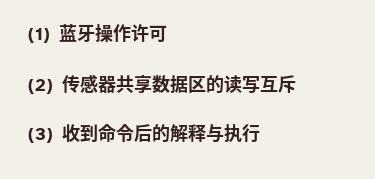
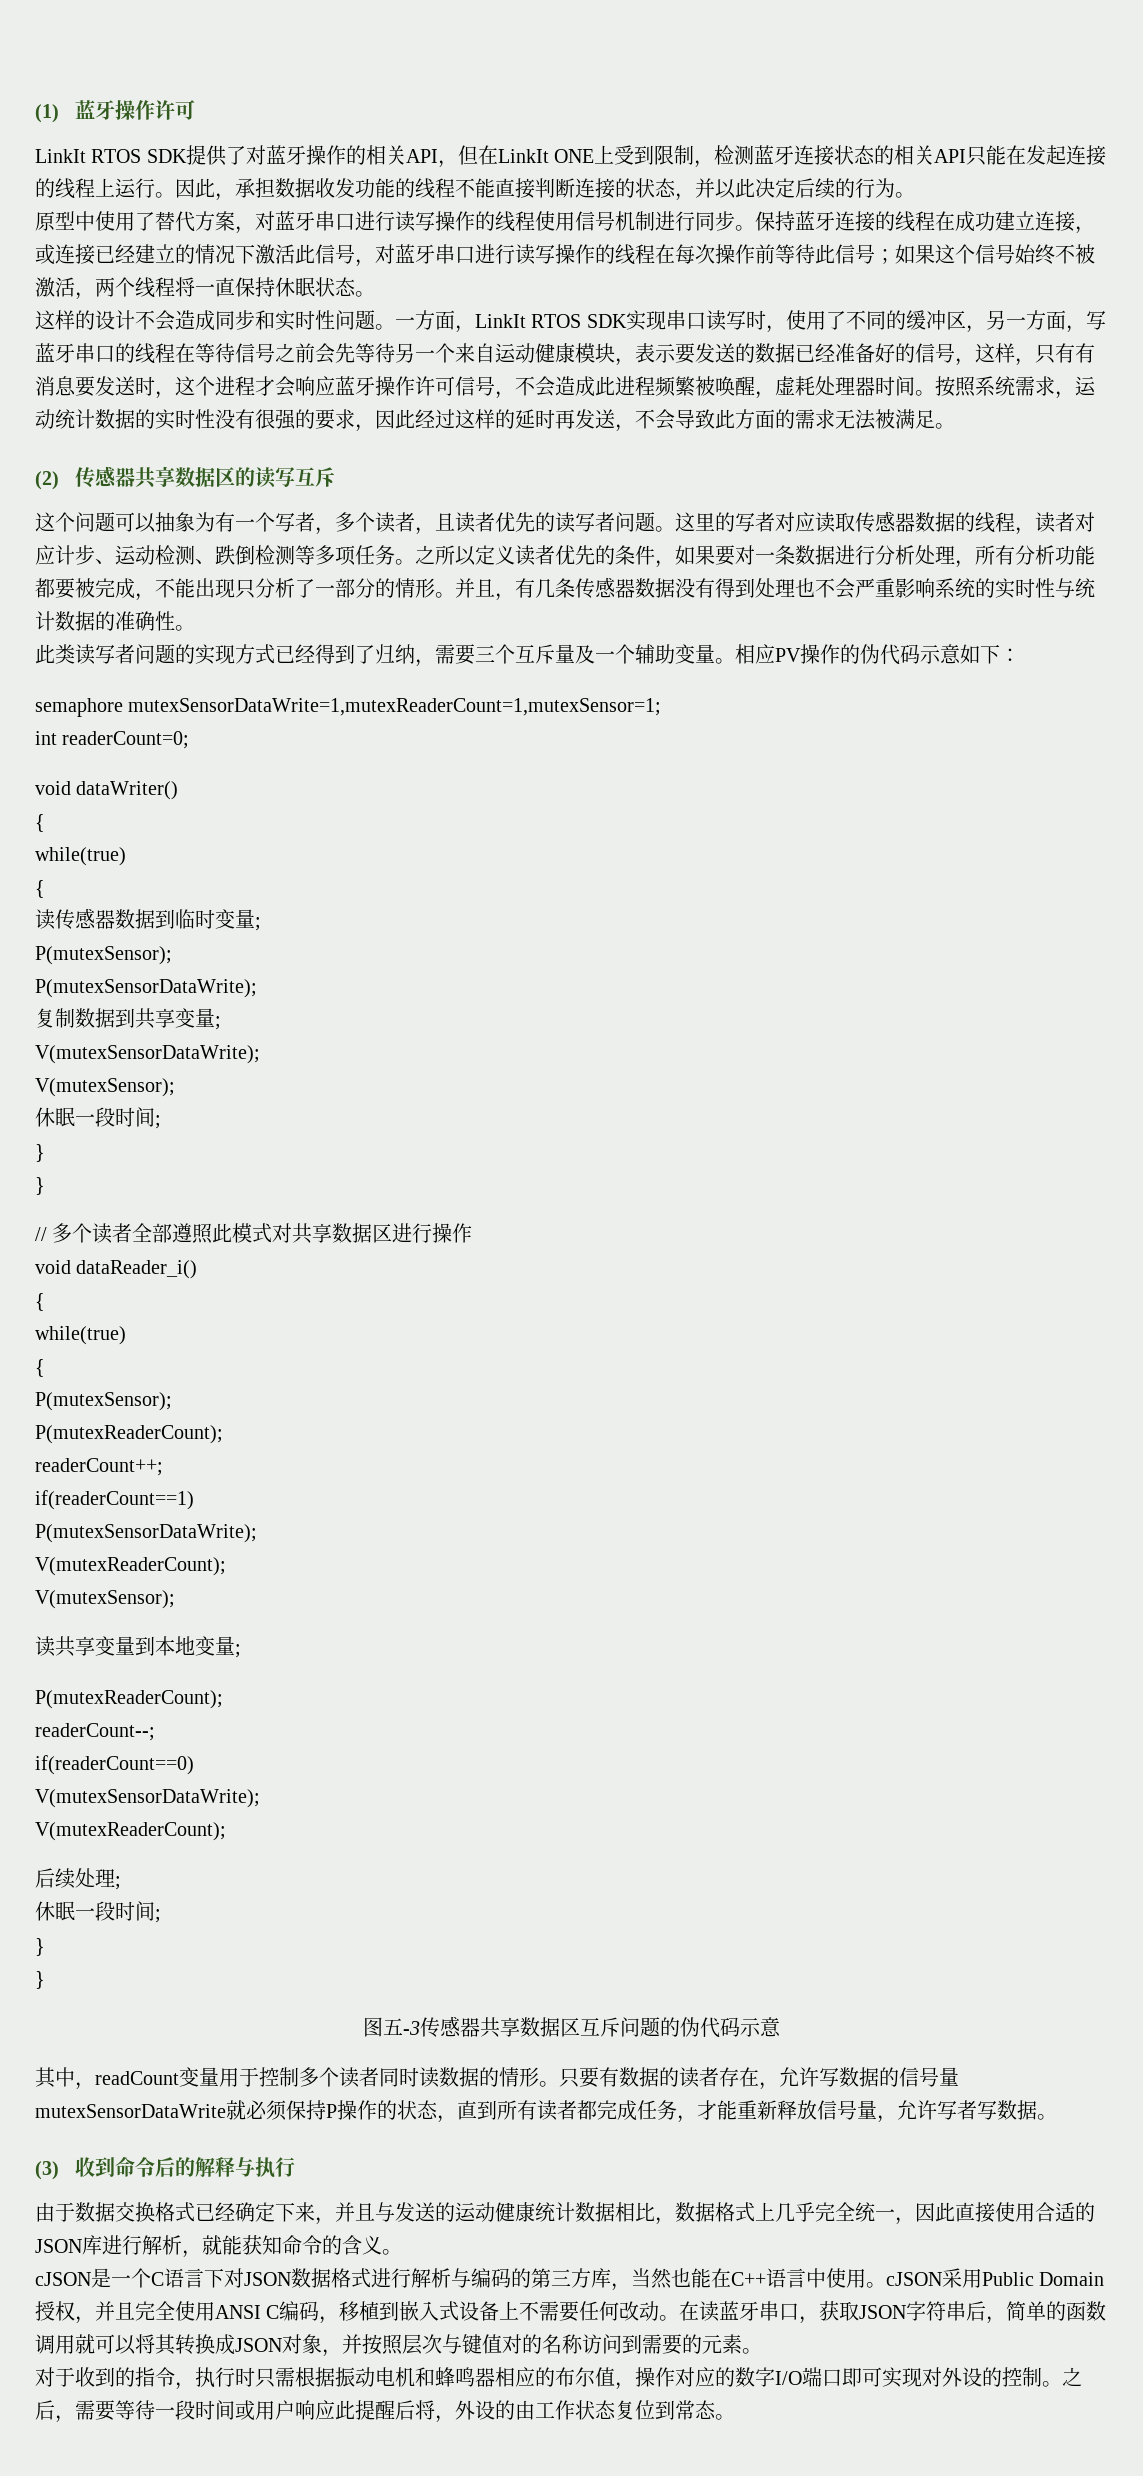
+ LinkIt RTOS SDK提供了对蓝牙操作的相关API，但在LinkIt ONE上受到限制，检测蓝牙连接状态的相关API只能在发起连接的线程上运行。因此，承担数据收发功能的线程不能直接判断连接的状态，并以此决定后续的行为。
+ 原型中使用了替代方案，对蓝牙串口进行读写操作的线程使用信号机制进行同步。保持蓝牙连接的线程在成功建立连接，或连接已经建立的情况下激活此信号，对蓝牙串口进行读写操作的线程在每次操作前等待此信号；如果这个信号始终不被激活，两个线程将一直保持休眠状态。
+ 这样的设计不会造成同步和实时性问题。一方面，LinkIt RTOS SDK实现串口读写时，使用了不同的缓冲区，另一方面，写蓝牙串口的线程在等待信号之前会先等待另一个来自运动健康模块，表示要发送的数据已经准备好的信号，这样，只有有消息要发送时，这个进程才会响应蓝牙操作许可信号，不会造成此进程频繁被唤醒，虚耗处理器时间。按照系统需求，运动统计数据的实时性没有很强的要求，因此经过这样的延时再发送，不会导致此方面的需求无法被满足。
+ 这个问题可以抽象为有一个写者，多个读者，且读者优先的读写者问题。这里的写者对应读取传感器数据的线程，读者对应计步、运动检测、跌倒检测等多项任务。之所以定义读者优先的条件，如果要对一条数据进行分析处理，所有分析功能都要被完成，不能出现只分析了一部分的情形。并且，有几条传感器数据没有得到处理也不会严重影响系统的实时性与统计数据的准确性。
+ 此类读写者问题的实现方式已经得到了归纳，需要三个互斥量及一个辅助变量。相应PV操作的伪代码示意如下：
+ semaphore mutexSensorDataWrite=1,mutexReaderCount=1,mutexSensor=1;
+ int readerCount=0;
+ void dataWriter()
+ {
+ while(true)
+ {
+ 读传感器数据到临时变量;
+ P(mutexSensor);
+ P(mutexSensorDataWrite);
+ 复制数据到共享变量;
+ V(mutexSensorDataWrite);
+ V(mutexSensor);
+ 休眠一段时间;
+ }
+ }
+ // 多个读者全部遵照此模式对共享数据区进行操作
+ void dataReader_i()
+ {
+ while(true)
+ {
+ P(mutexSensor);
+ P(mutexReaderCount);
+ readerCount++;
+ if(readerCount==1)
+ P(mutexSensorDataWrite);
+ V(mutexReaderCount);
+ V(mutexSensor);
+ 读共享变量到本地变量;
+ P(mutexReaderCount);
+ readerCount--;
+ if(readerCount==0)
+ V(mutexSensorDataWrite);
+ V(mutexReaderCount);
+ 后续处理;
+ 休眠一段时间;
+ }
+ }
+ 图五-3传感器共享数据区互斥问题的伪代码示意
+ 其中，readCount变量用于控制多个读者同时读数据的情形。只要有数据的读者存在，允许写数据的信号量mutexSensorDataWrite就必须保持P操作的状态，直到所有读者都完成任务，才能重新释放信号量，允许写者写数据。
+ 由于数据交换格式已经确定下来，并且与发送的运动健康统计数据相比，数据格式上几乎完全统一，因此直接使用合适的JSON库进行解析，就能获知命令的含义。
+ cJSON是一个C语言下对JSON数据格式进行解析与编码的第三方库，当然也能在C++语言中使用。cJSON采用Public Domain授权，并且完全使用ANSI C编码，移植到嵌入式设备上不需要任何改动。在读蓝牙串口，获取JSON字符串后，简单的函数调用就可以将其转换成JSON对象，并按照层次与键值对的名称访问到需要的元素。
+ 对于收到的指令，执行时只需根据振动电机和蜂鸣器相应的布尔值，操作对应的数字I/O端口即可实现对外设的控制。之后，需要等待一段时间或用户响应此提醒后将，外设的由工作状态复位到常态。

